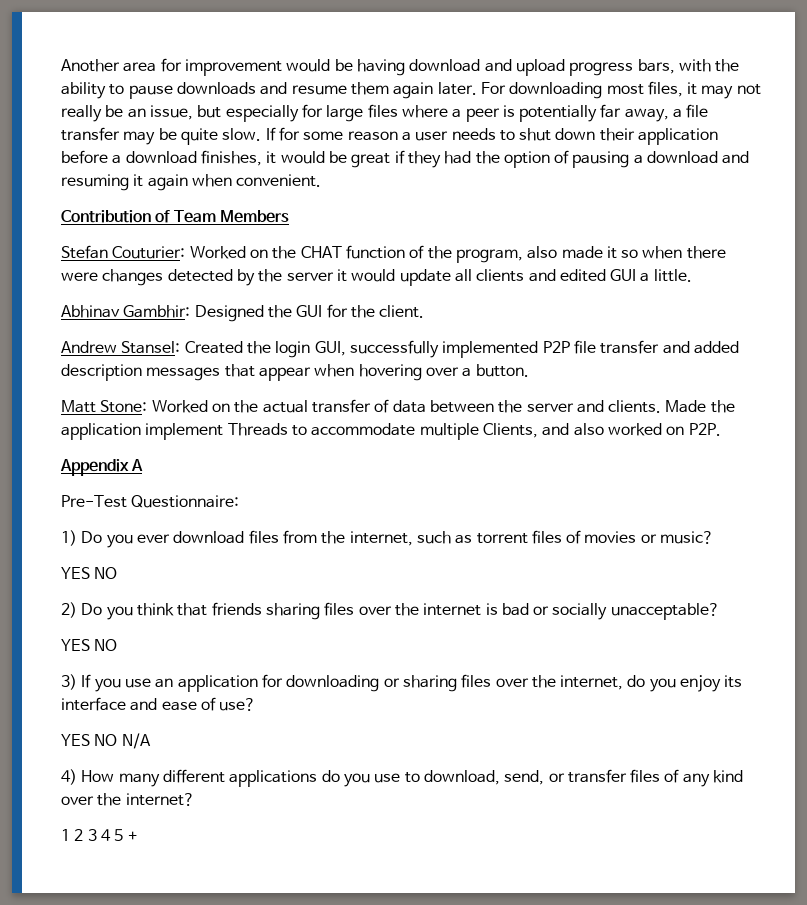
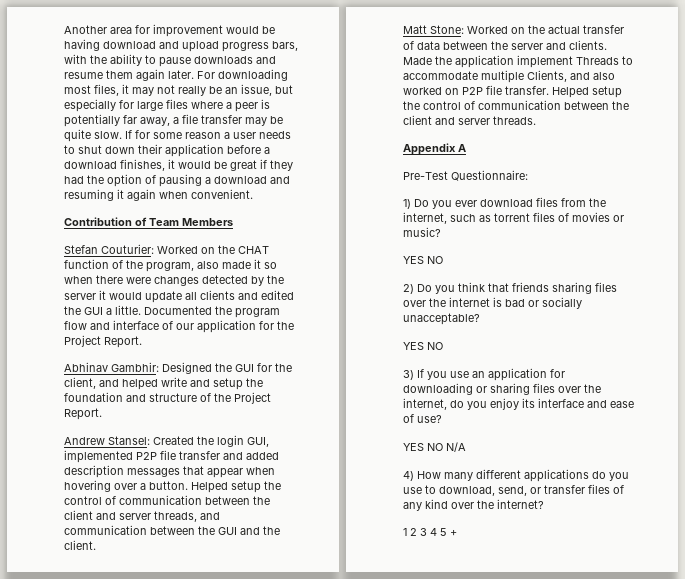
- Stefan Couturier: Worked on the CHAT function of the program, also made it so when there were changes detected by the server it would update all clients and edited GUI a little.
+ Stefan Couturier: Worked on the CHAT function of the program, also made it so when there were changes detected by the server it would update all clients and edited the GUI a little. Documented the program flow and interface of our application for the Project Report.
- Abhinav Gambhir: Designed the GUI for the client.
+ Abhinav Gambhir: Designed the GUI for the client, and helped write and setup the foundation and structure of the Project Report.
- Andrew Stansel: Created the login GUI, successfully implemented P2P file transfer and added description messages that appear when hovering over a button.
+ Andrew Stansel: Created the login GUI, implemented P2P file transfer and added description messages that appear when hovering over a button. Helped setup the control of communication between the client and server threads, and communication between the GUI and the client.
- Made the application implement Threads to accommodate multiple Clients, and also worked on P2P.
+ Made the application implement Threads to accommodate multiple Clients, and also worked on P2P file transfer. Helped setup the control of communication between the client and server threads.

